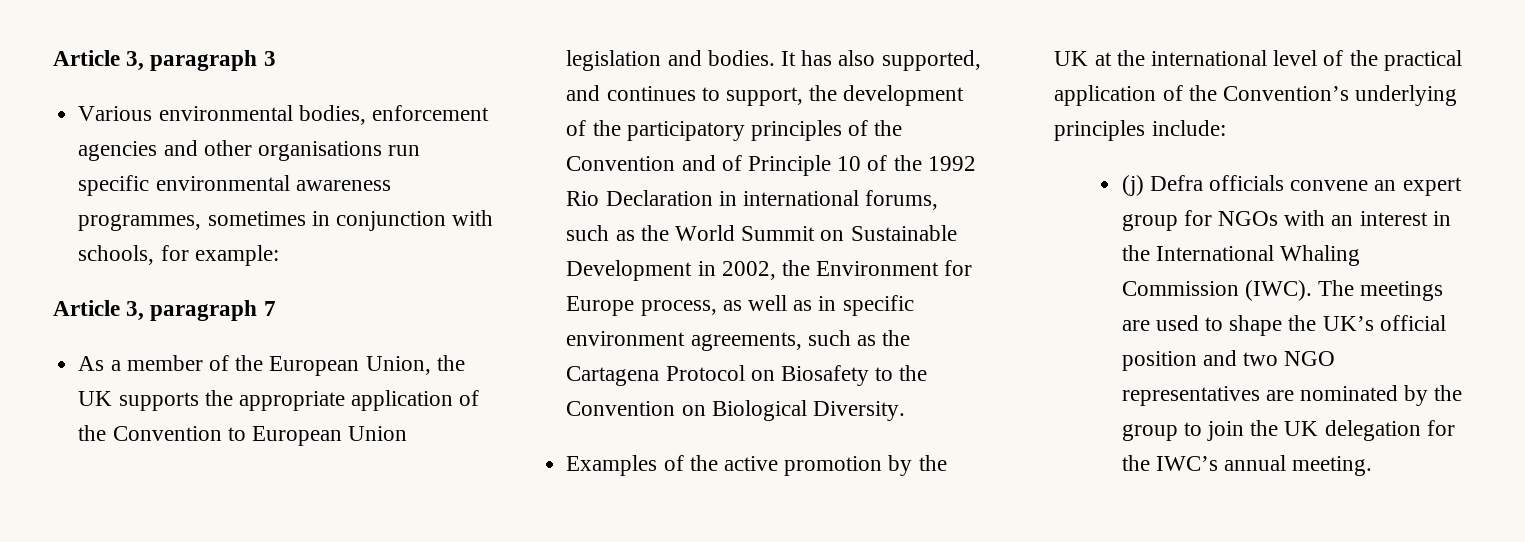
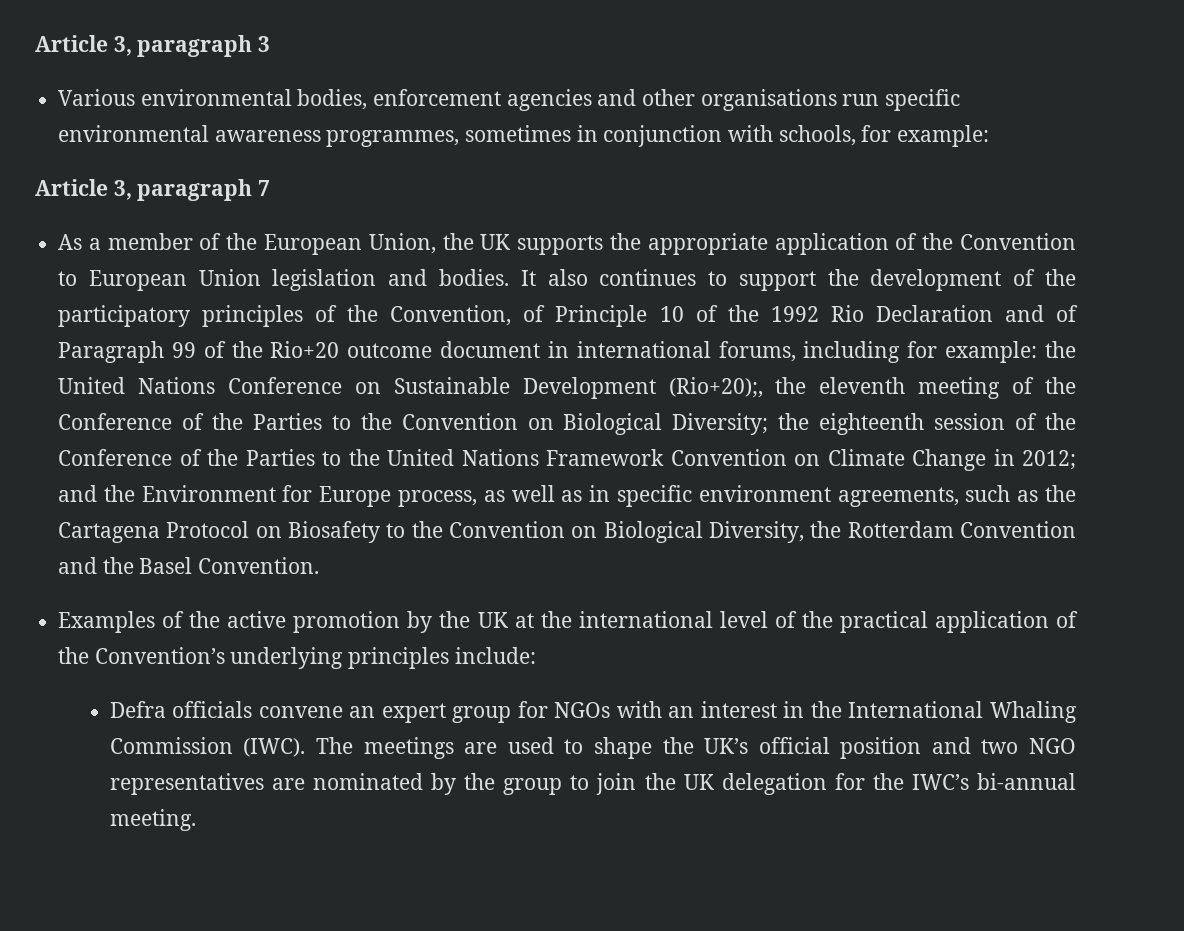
- It has also supported, and continues to support, the development of the participatory principles of the Convention and of Principle 10 of the 1992 Rio Declaration in international forums, such as the World Summit on Sustainable Development in 2002, the Environment for Europe process, as well as in specific environment agreements, such as the Cartagena Protocol on Biosafety to the Convention on Biological Diversity.
+ It also continues to support the development of the participatory principles of the Convention, of Principle 10 of the 1992 Rio Declaration and of Paragraph 99 of the Rio+20 outcome document in international forums, including for example: the United Nations Conference on Sustainable Development (Rio+20);, the eleventh meeting of the Conference of the Parties to the Convention on Biological Diversity; the eighteenth session of the Conference of the Parties to the United Nations Framework Convention on Climate Change in 2012; and the Environment for Europe process, as well as in specific environment agreements, such as the Cartagena Protocol on Biosafety to the Convention on Biological Diversity, the Rotterdam Convention and the Basel Convention.
- (j) Defra officials convene an expert group for NGOs with an interest in the International Whaling Commission (IWC).
+ Defra officials convene an expert group for NGOs with an interest in the International Whaling Commission (IWC).
- The meetings are used to shape the UK’s official position and two NGO representatives are nominated by the group to join the UK delegation for the IWC’s annual meeting.
+ The meetings are used to shape the UK’s official position and two NGO representatives are nominated by the group to join the UK delegation for the IWC’s bi-annual meeting.

